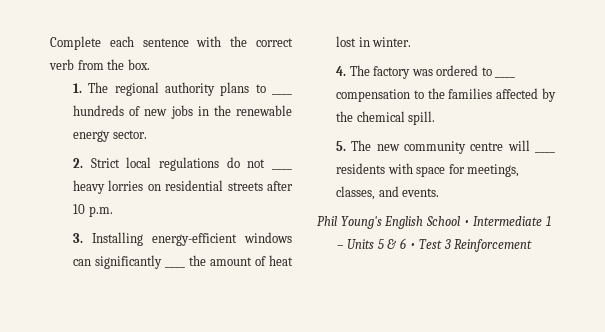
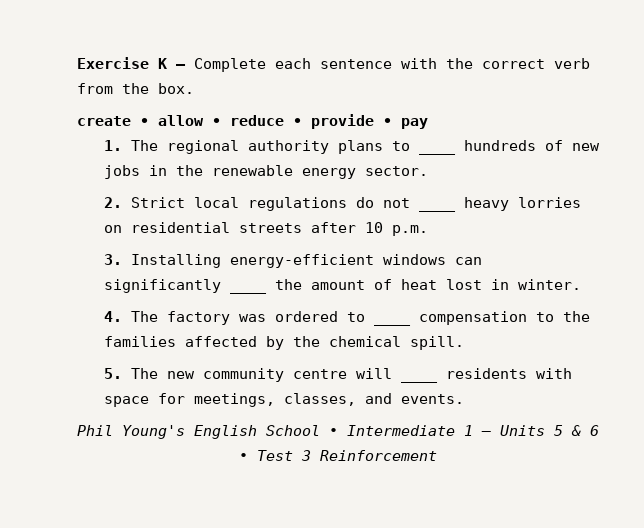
- Complete each sentence with the correct verb from the box.
+ Exercise K – Complete each sentence with the correct verb from the box.
+ create • allow • reduce • provide • pay

